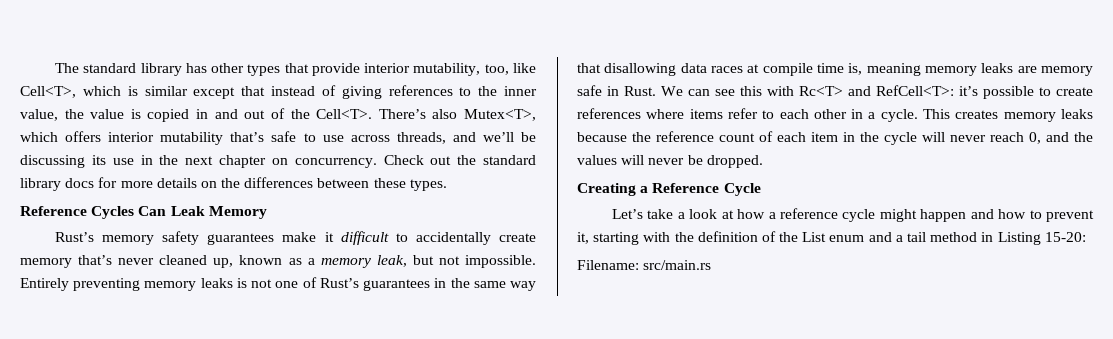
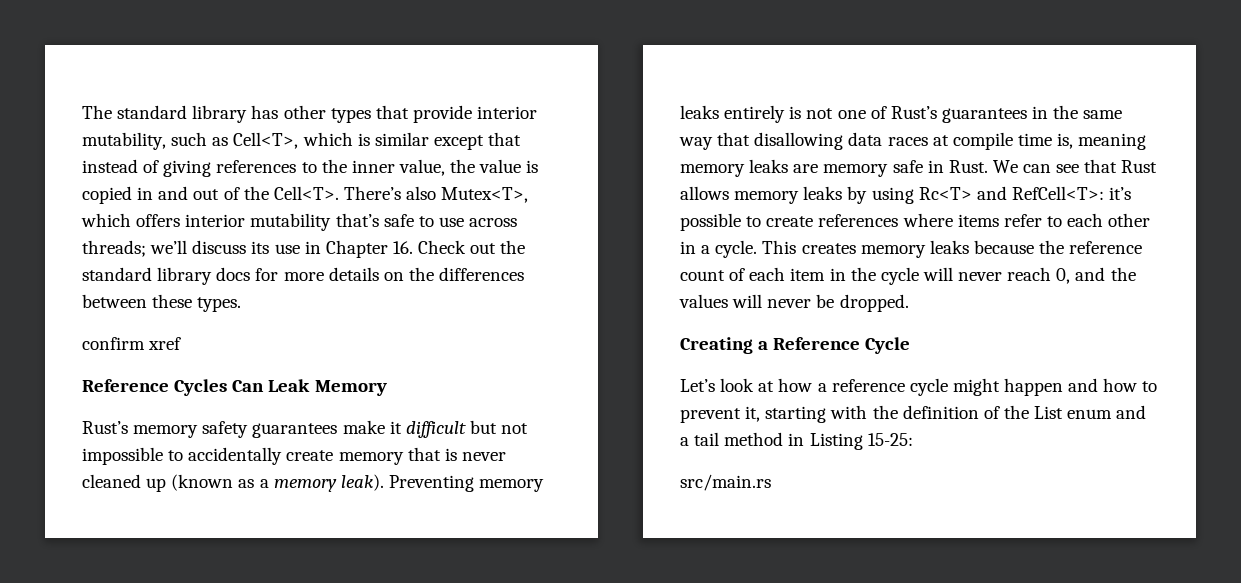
- The standard library has other types that provide interior mutability, too, like Cell<T>, which is similar except that instead of giving references to the inner value, the value is copied in and out of the Cell<T>.
+ The standard library has other types that provide interior mutability, such as Cell<T>, which is similar except that instead of giving references to the inner value, the value is copied in and out of the Cell<T>.
- There’s also Mutex<T>, which offers interior mutability that’s safe to use across threads, and we’ll be discussing its use in the next chapter on concurrency. Check out the standard library docs for more details on the differences between these types.
+ There’s also Mutex<T>, which offers interior mutability that’s safe to use across threads; we’ll discuss its use in Chapter 16. Check out the standard library docs for more details on the differences between these types.
+ confirm xref
- Rust’s memory safety guarantees make it difficult to accidentally create memory that’s never cleaned up, known as a memory leak, but not impossible. Entirely preventing memory leaks is not one of Rust’s guarantees in the same way that disallowing data races at compile time is, meaning memory leaks are memory safe in Rust.
+ Rust’s memory safety guarantees make it difficult but not impossible to accidentally create memory that is never cleaned up (known as a memory leak). Preventing memory leaks entirely is not one of Rust’s guarantees in the same way that disallowing data races at compile time is, meaning memory leaks are memory safe in Rust.
- We can see this with Rc<T> and RefCell<T>: it’s possible to create references where items refer to each other in a cycle.
+ We can see that Rust allows memory leaks by using Rc<T> and RefCell<T>: it’s possible to create references where items refer to each other in a cycle.
- Let’s take a look at how a reference cycle might happen and how to prevent it, starting with the definition of the List enum and a tail method in Listing 15-20:
- Filename: src/main.rs
+ Let’s look at how a reference cycle might happen and how to prevent it, starting with the definition of the List enum and a tail method in Listing 15-25:
+ src/main.rs

